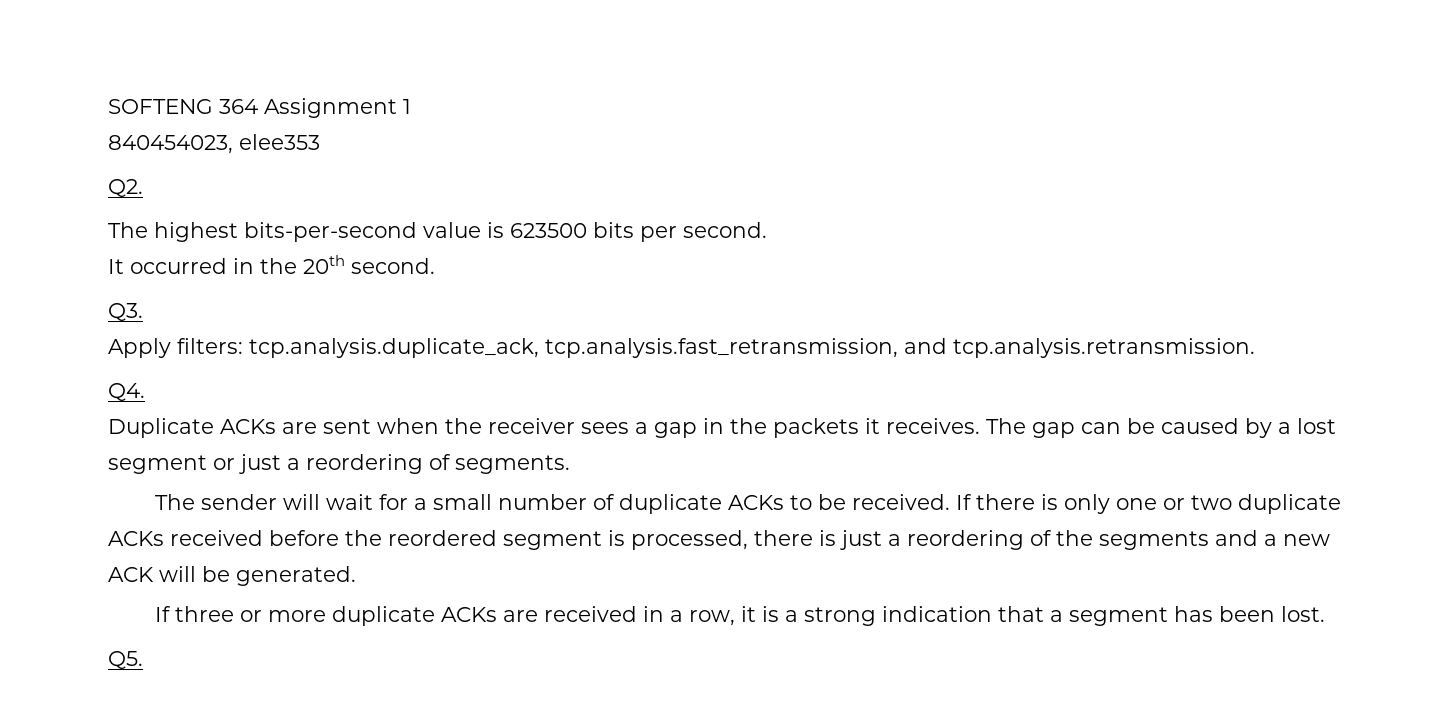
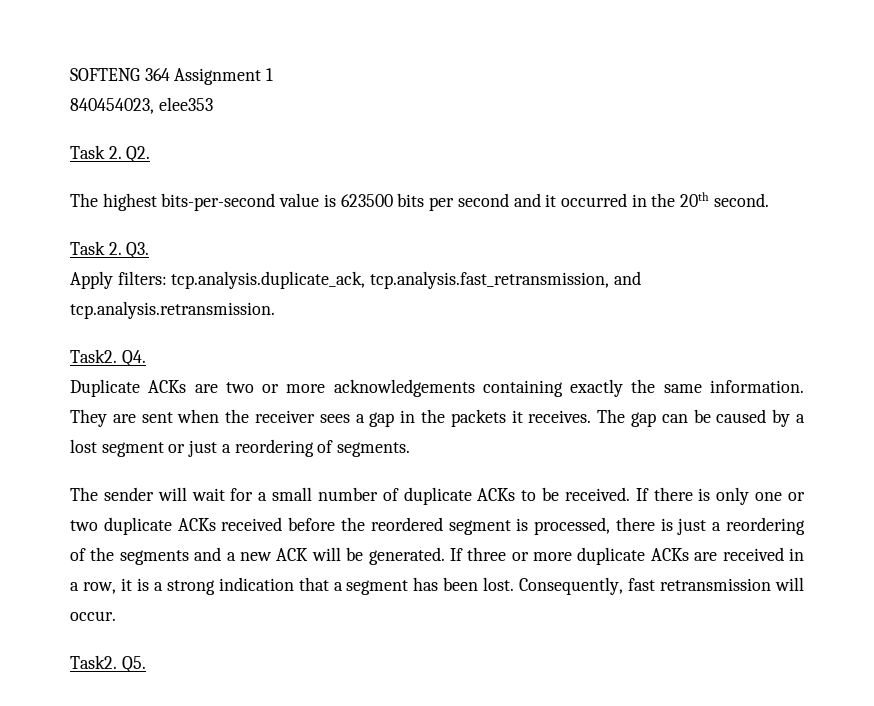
- Q2.
+ Task 2. Q2.
- The highest bits-per-second value is 623500 bits per second.
- It occurred in the 20th second.
+ The highest bits-per-second value is 623500 bits per second and it occurred in the 20th second.
- Q3.
+ Task 2. Q3.
  Apply filters: tcp.analysis.duplicate_ack, tcp.analysis.fast_retransmission, and tcp.analysis.retransmission.
- Q4.
+ Task2. Q4.
- Duplicate ACKs are sent when the receiver sees a gap in the packets it receives.
+ Duplicate ACKs are two or more acknowledgements containing exactly the same information. They are sent when the receiver sees a gap in the packets it receives.
- If there is only one or two duplicate ACKs received before the reordered segment is processed, there is just a reordering of the segments and a new ACK will be generated.
- If three or more duplicate ACKs are received in a row, it is a strong indication that a segment has been lost.
- Q5.
+ If there is only one or two duplicate ACKs received before the reordered segment is processed, there is just a reordering of the segments and a new ACK will be generated. If three or more duplicate ACKs are received in a row, it is a strong indication that a segment has been lost. Consequently, fast retransmission will occur.
+ Task2. Q5.

